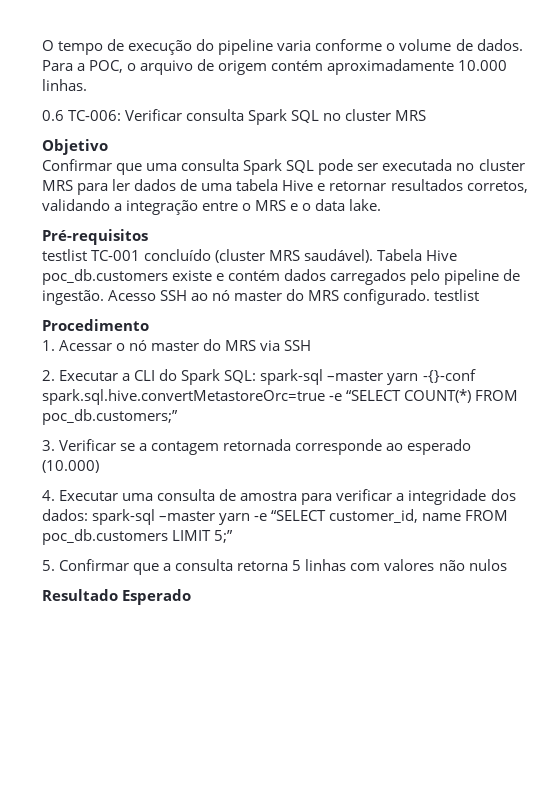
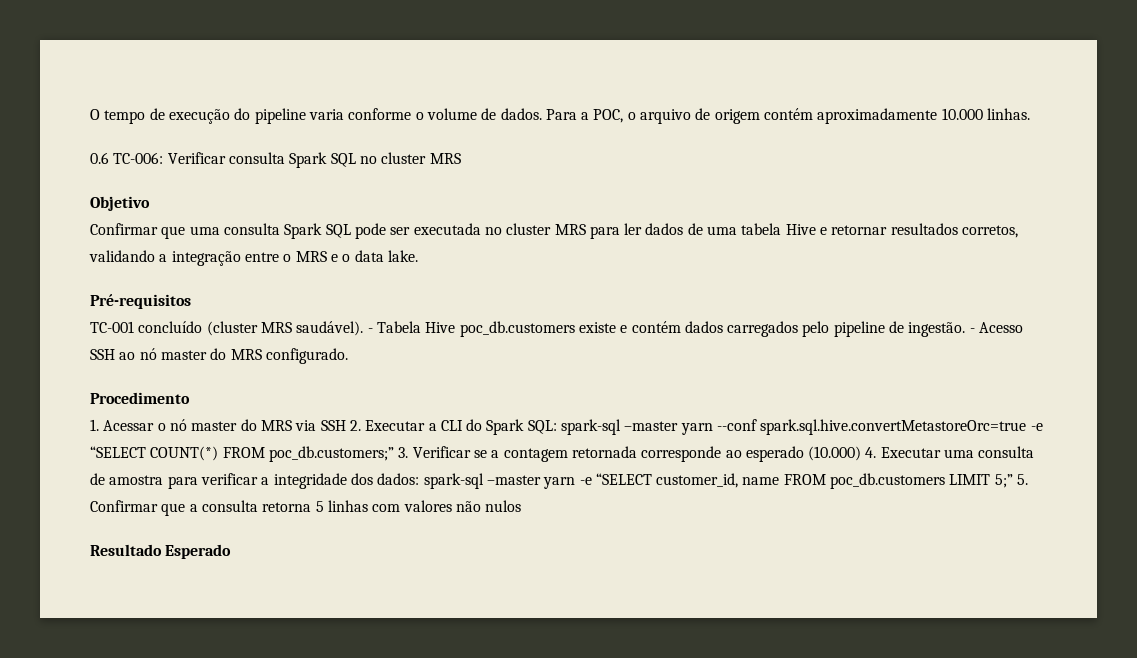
- testlist TC-001 concluído (cluster MRS saudável).
+ TC-001 concluído (cluster MRS saudável).
- Tabela Hive poc_db.customers existe e contém dados carregados pelo pipeline de ingestão.
+ - Tabela Hive poc_db.customers existe e contém dados carregados pelo pipeline de ingestão.
- Acesso SSH ao nó master do MRS configurado. testlist
+ - Acesso SSH ao nó master do MRS configurado.
- 1. Acessar o nó master do MRS via SSH
- 2. Executar a CLI do Spark SQL:
+ 1. Acessar o nó master do MRS via SSH 2. Executar a CLI do Spark SQL:
- spark-sql –master yarn -{}-conf spark.sql.hive.convertMetastoreOrc=true -e “SELECT COUNT(*) FROM poc_db.customers;”
- 3. Verificar se a contagem retornada corresponde ao esperado (10.000)
- 4. Executar uma consulta de amostra para verificar a integridade dos dados:
+ spark-sql –master yarn --conf spark.sql.hive.convertMetastoreOrc=true -e “SELECT COUNT(*) FROM poc_db.customers;” 3. Verificar se a contagem retornada corresponde ao esperado (10.000) 4. Executar uma consulta de amostra para verificar a integridade dos dados:
- spark-sql –master yarn -e “SELECT customer_id, name FROM poc_db.customers LIMIT 5;”
- 5. Confirmar que a consulta retorna 5 linhas com valores não nulos
+ spark-sql –master yarn -e “SELECT customer_id, name FROM poc_db.customers LIMIT 5;” 5. Confirmar que a consulta retorna 5 linhas com valores não nulos

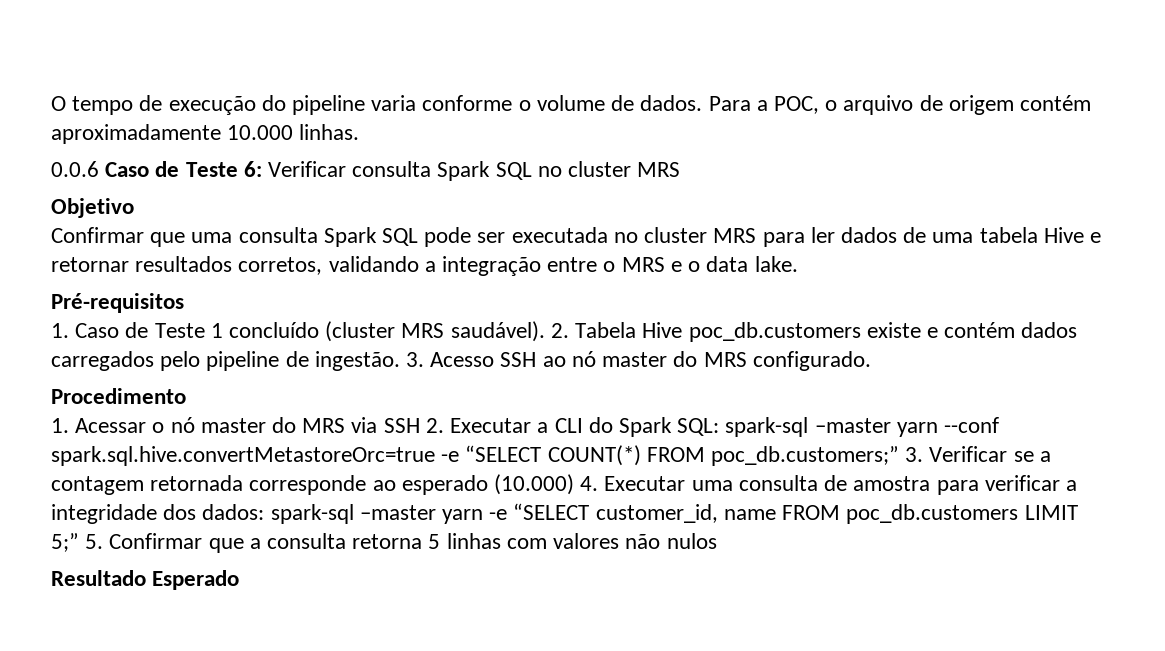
- 0.6 TC-006: Verificar consulta Spark SQL no cluster MRS
+ 0.0.6 Caso de Teste 6: Verificar consulta Spark SQL no cluster MRS
- TC-001 concluído (cluster MRS saudável).
+ 1. Caso de Teste 1 concluído (cluster MRS saudável).
- - Tabela Hive poc_db.customers existe e contém dados carregados pelo pipeline de ingestão.
+ 2. Tabela Hive poc_db.customers existe e contém dados carregados pelo pipeline de ingestão.
- - Acesso SSH ao nó master do MRS configurado.
+ 3. Acesso SSH ao nó master do MRS configurado.

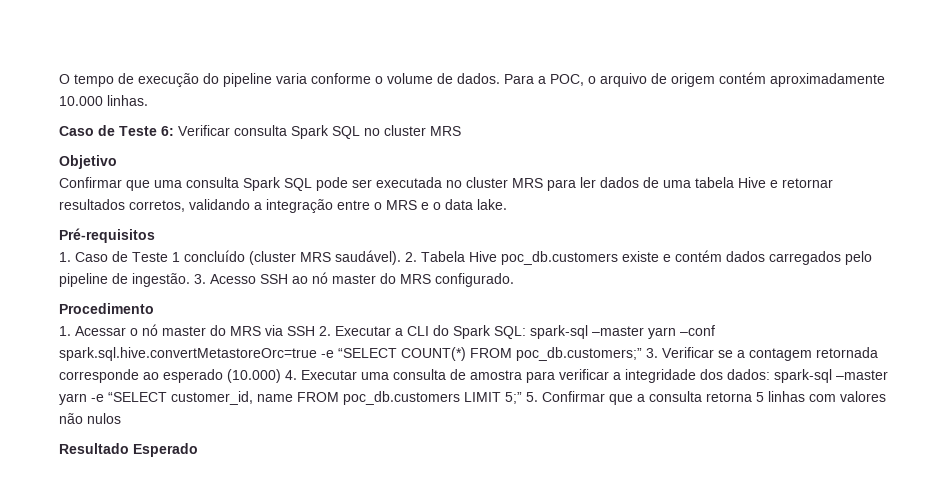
- 0.0.6 Caso de Teste 6: Verificar consulta Spark SQL no cluster MRS
+ Caso de Teste 6: Verificar consulta Spark SQL no cluster MRS
- spark-sql –master yarn --conf spark.sql.hive.convertMetastoreOrc=true -e “SELECT COUNT(*) FROM poc_db.customers;”
+ spark-sql –master yarn –conf spark.sql.hive.convertMetastoreOrc=true -e “SELECT COUNT(*) FROM poc_db.customers;”

